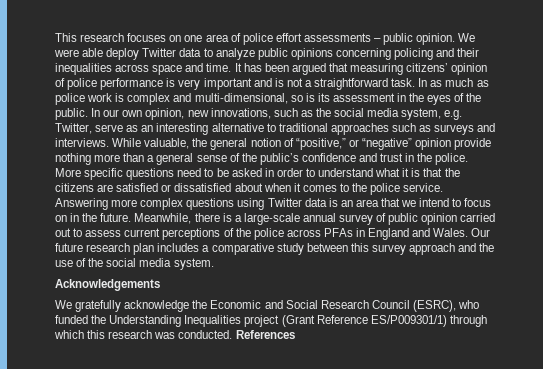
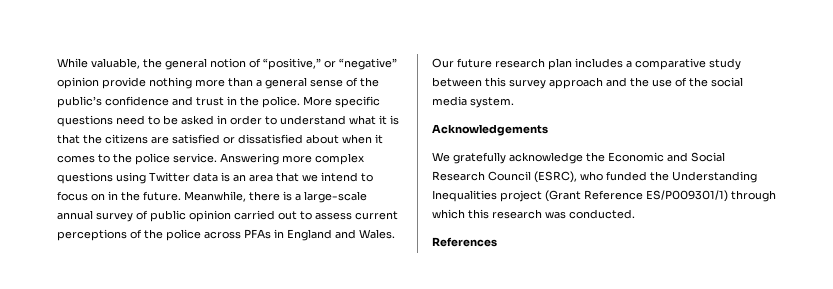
- This research focuses on one area of police effort assessments – public opinion. We were able deploy Twitter data to analyze public opinions concerning policing and their inequalities across space and time. It has been argued that measuring citizens’ opinion of police performance is very important and is not a straightforward task. In as much as police work is complex and multi-dimensional, so is its assessment in the eyes of the public. In our own opinion, new innovations, such as the social media system, e.g. Twitter, serve as an interesting alternative to traditional approaches such as surveys and interviews.
- We gratefully acknowledge the Economic and Social Research Council (ESRC), who funded the Understanding Inequalities project (Grant Reference ES/P009301/1) through which this research was conducted. References
+ We gratefully acknowledge the Economic and Social Research Council (ESRC), who funded the Understanding Inequalities project (Grant Reference ES/P009301/1) through which this research was conducted.
+ References

